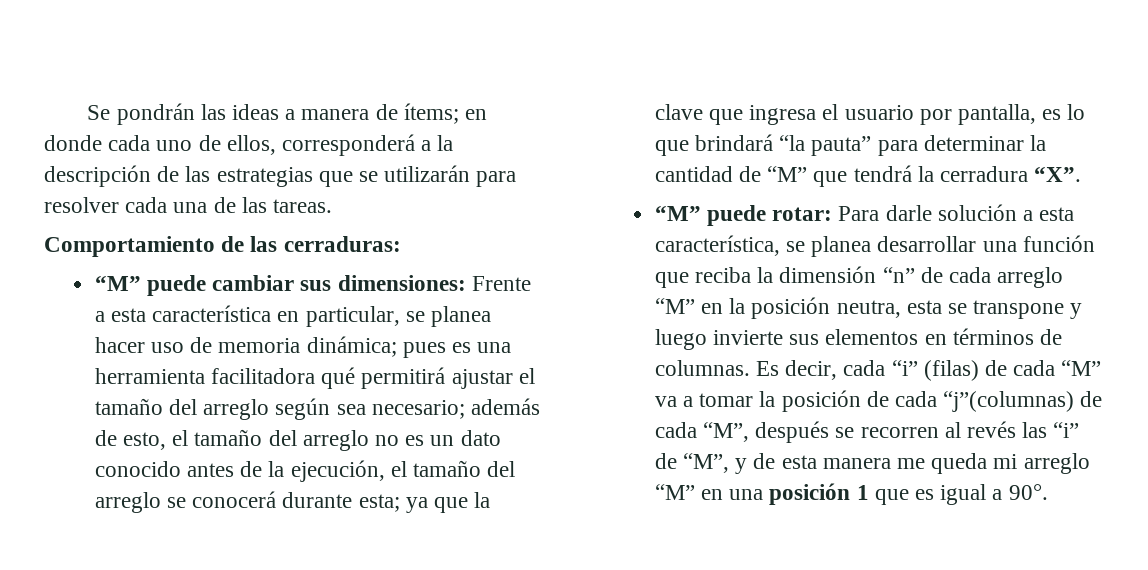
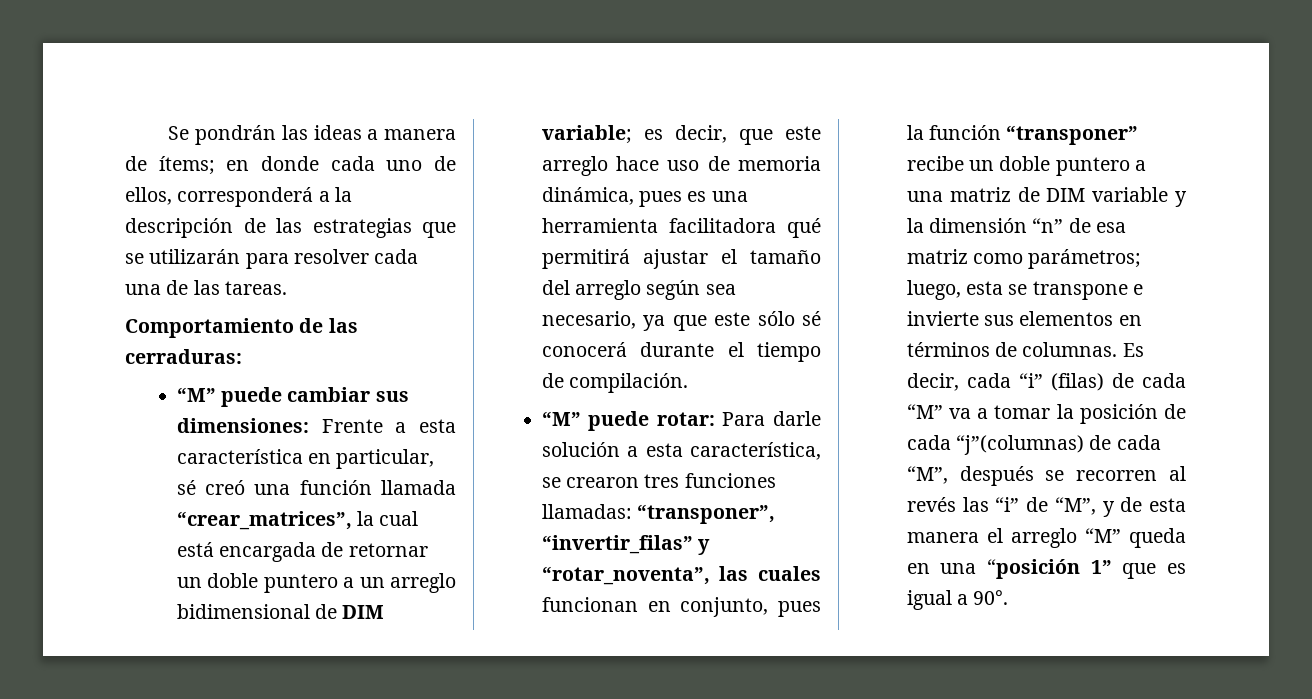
- “M” puede cambiar sus dimensiones: Frente a esta característica en particular, se planea hacer uso de memoria dinámica; pues es una herramienta facilitadora qué permitirá ajustar el tamaño del arreglo según sea necesario; además de esto, el tamaño del arreglo no es un dato conocido antes de la ejecución, el tamaño del arreglo se conocerá durante esta; ya que la clave que ingresa el usuario por pantalla, es lo que brindará “la pauta” para determinar la cantidad de “M” que tendrá la cerradura “X”.
+ “M” puede cambiar sus dimensiones: Frente a esta característica en particular, sé creó una función llamada “crear_matrices”, la cual está encargada de retornar un doble puntero a un arreglo bidimensional de DIM variable; es decir, que este arreglo hace uso de memoria dinámica, pues es una herramienta facilitadora qué permitirá ajustar el tamaño del arreglo según sea necesario, ya que este sólo sé conocerá durante el tiempo de compilación.
- “M” puede rotar: Para darle solución a esta característica, se planea desarrollar una función que reciba la dimensión “n” de cada arreglo “M” en la posición neutra, esta se transpone y luego invierte sus elementos en términos de columnas.
+ “M” puede rotar: Para darle solución a esta característica, se crearon tres funciones llamadas: “transponer”, “invertir_filas” y “rotar_noventa”, las cuales funcionan en conjunto, pues la función “transponer” recibe un doble puntero a una matriz de DIM variable y la dimensión “n” de esa matriz como parámetros; luego, esta se transpone e invierte sus elementos en términos de columnas.
- Es decir, cada “i” (filas) de cada “M” va a tomar la posición de cada “j”(columnas) de cada “M”, después se recorren al revés las “i” de “M”, y de esta manera me queda mi arreglo “M” en una posición 1 que es igual a 90°.
+ Es decir, cada “i” (filas) de cada “M” va a tomar la posición de cada “j”(columnas) de cada “M”, después se recorren al revés las “i” de “M”, y de esta manera el arreglo “M” queda en una “posición 1” que es igual a 90°.

